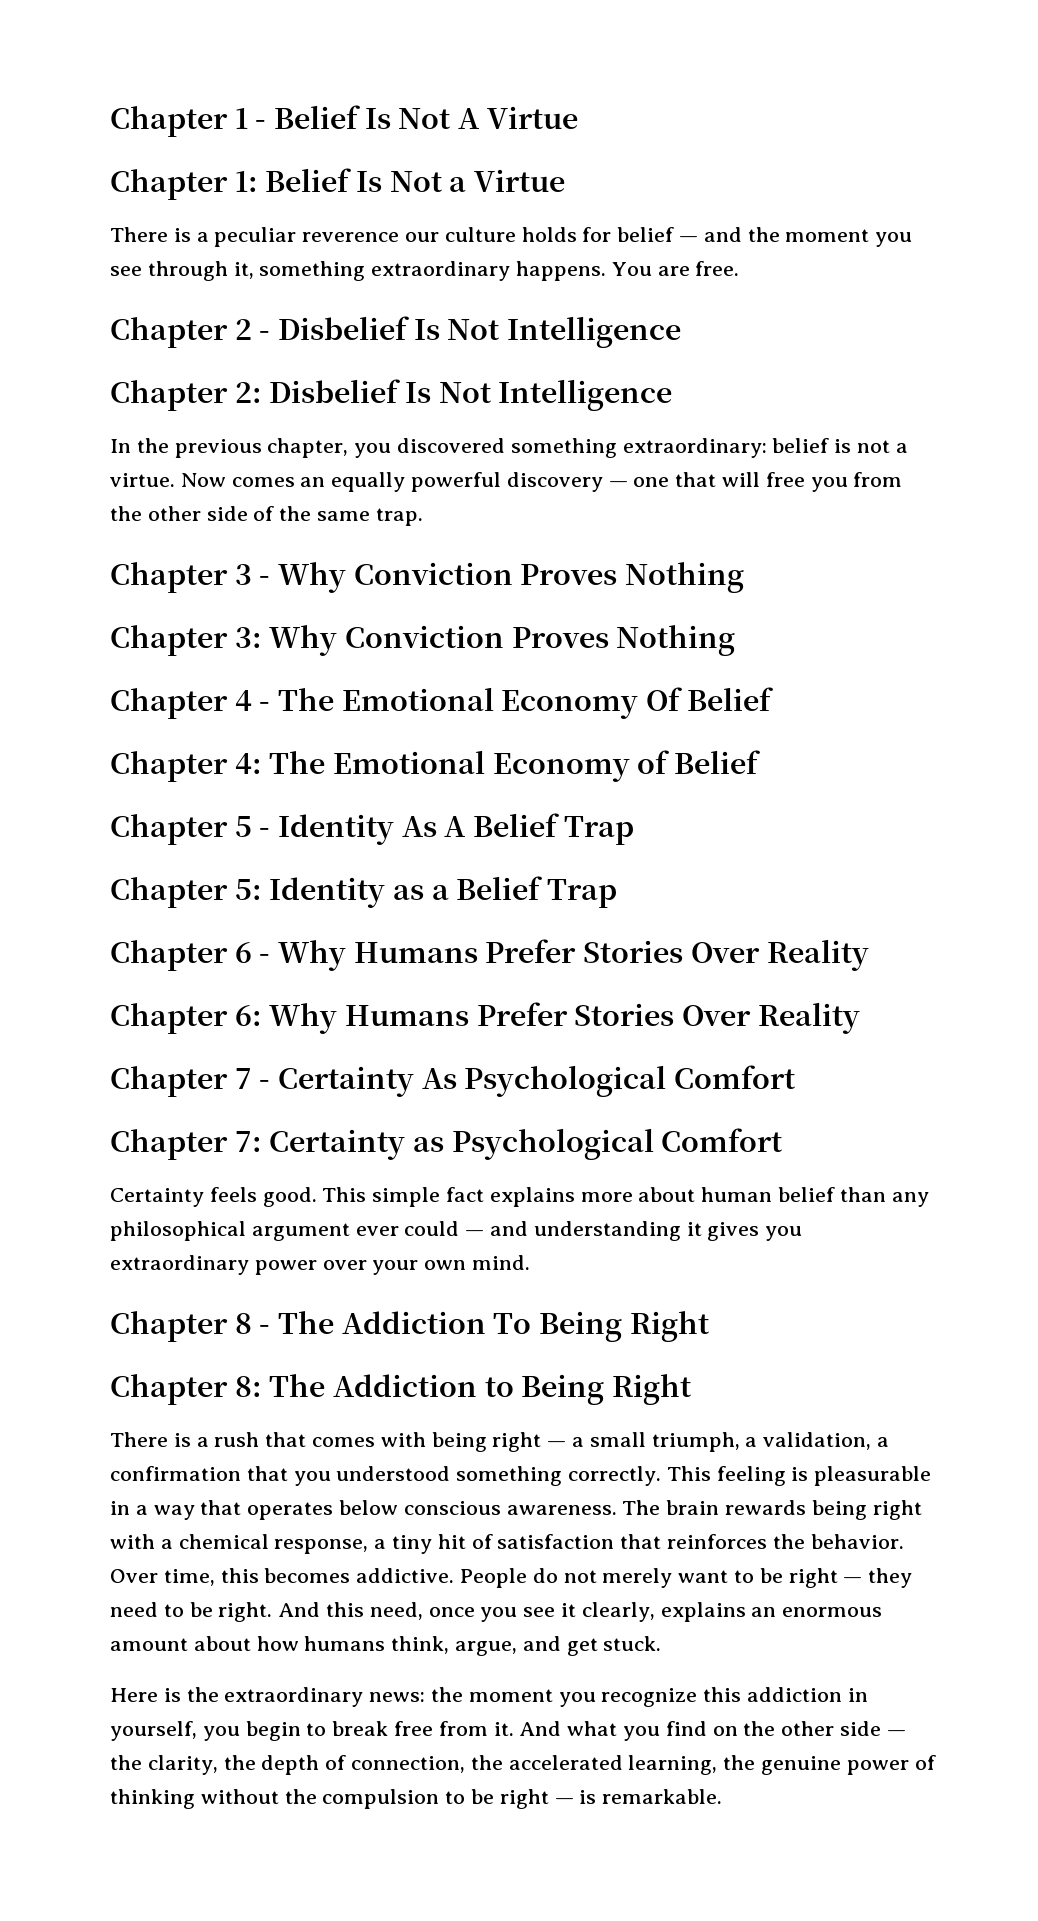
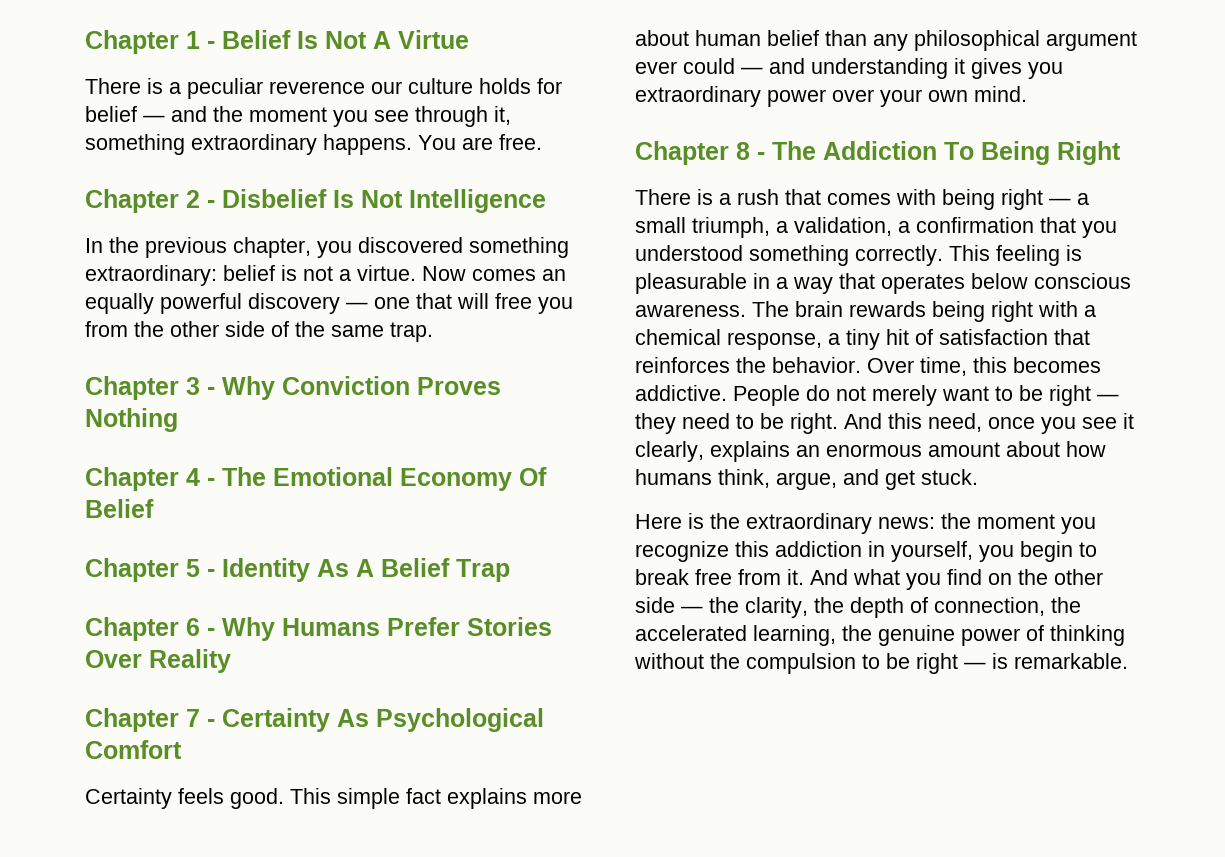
- Chapter 1: Belief Is Not a Virtue
- Chapter 2: Disbelief Is Not Intelligence
- Chapter 3: Why Conviction Proves Nothing
- Chapter 4: The Emotional Economy of Belief
- Chapter 5: Identity as a Belief Trap
- Chapter 6: Why Humans Prefer Stories Over Reality
- Chapter 7: Certainty as Psychological Comfort
- Chapter 8: The Addiction to Being Right

